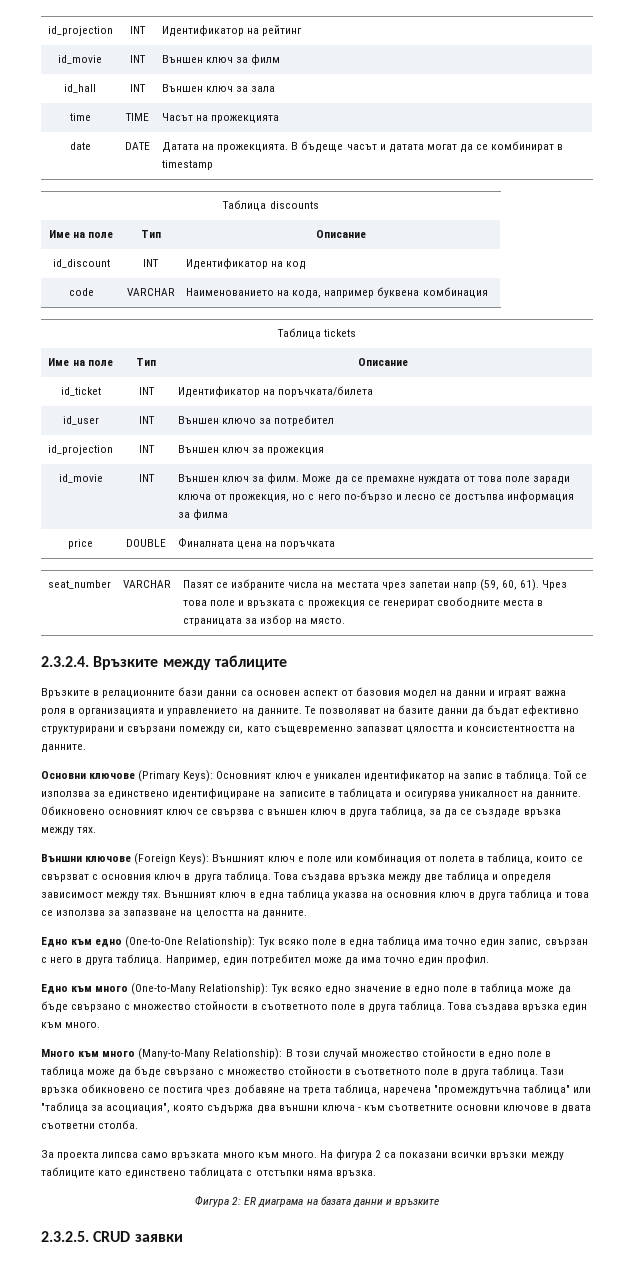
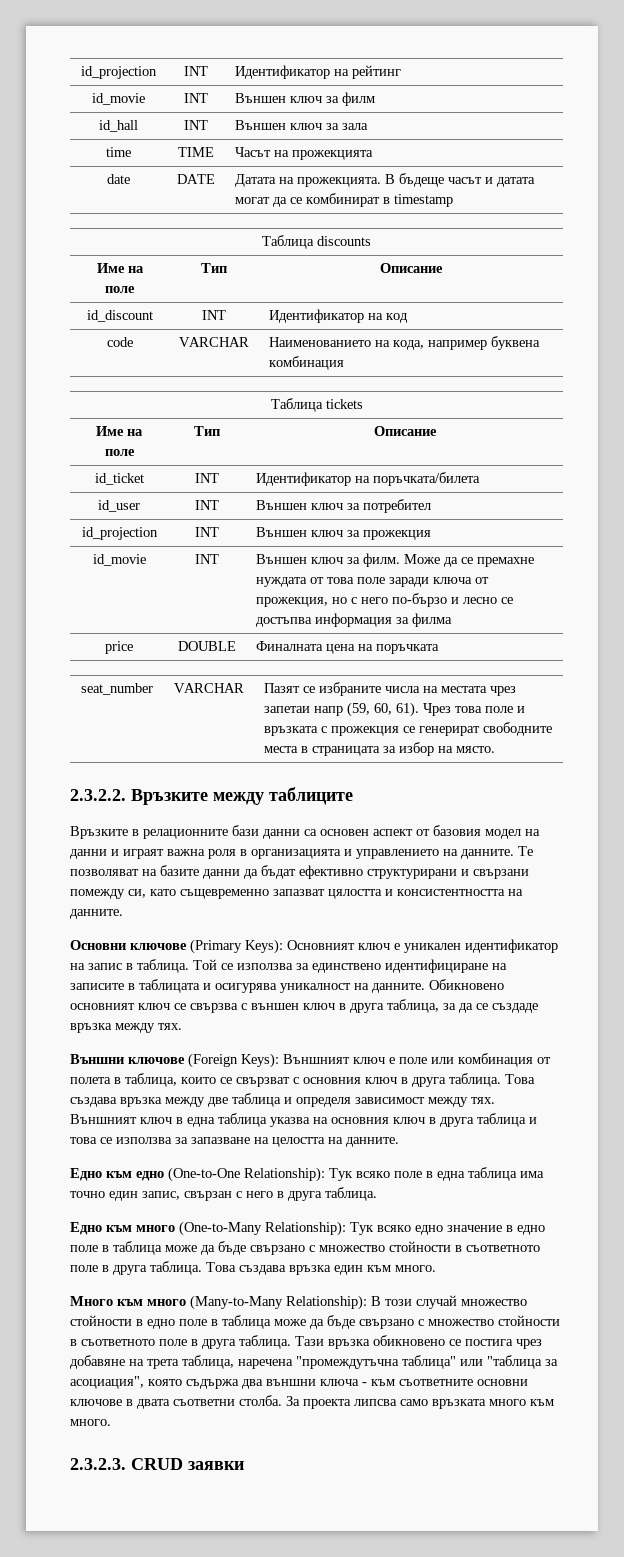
- id_user | INT | Външен ключо за потребител
+ id_user | INT | Външен ключ за потребител
- 2.3.2.4. Връзките между таблиците
+ 2.3.2.2. Връзките между таблиците
- Например, един потребител може да има точно един профил.
- Тази връзка обикновено се постига чрез добавяне на трета таблица, наречена "промеждутъчна таблица" или "таблица за асоциация", която съдържа два външни ключа - към съответните основни ключове в двата съответни столба.
- За проекта липсва само връзката много към много. На фигура 2 са показани всички връзки между таблиците като единствено таблицата с отстъпки няма връзка.
- Фигура 2: ER диаграма на базата данни и връзките
- 2.3.2.5. CRUD заявки
+ Тази връзка обикновено се постига чрез добавяне на трета таблица, наречена "промеждутъчна таблица" или "таблица за асоциация", която съдържа два външни ключа - към съответните основни ключове в двата съответни столба. За проекта липсва само връзката много към много.
+ 2.3.2.3. CRUD заявки

